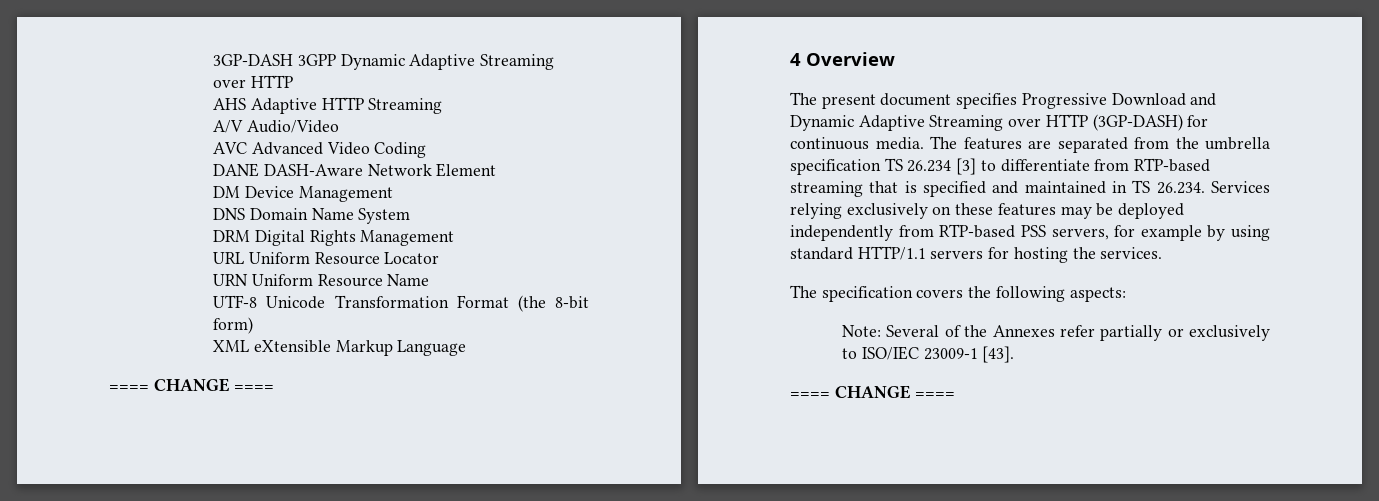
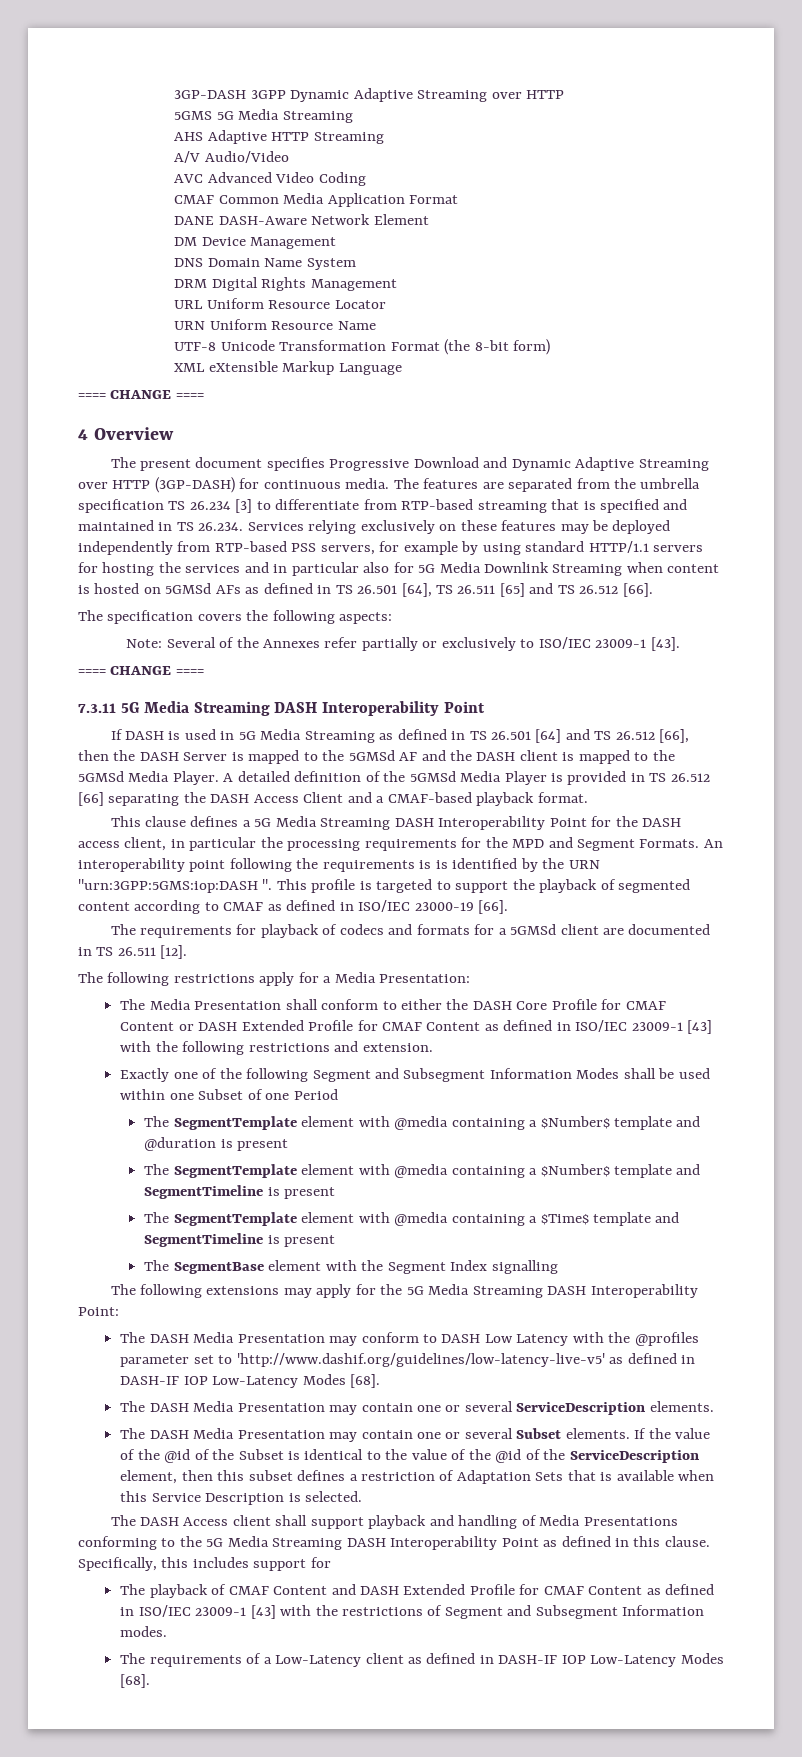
+ 5GMS 5G Media Streaming
+ CMAF Common Media Application Format
- The features are separated from the umbrella specification TS 26.234 [3] to differentiate from RTP-based streaming that is specified and maintained in TS 26.234. Services relying exclusively on these features may be deployed independently from RTP-based PSS servers, for example by using standard HTTP/1.1 servers for hosting the services.
+ The features are separated from the umbrella specification TS 26.234 [3] to differentiate from RTP-based streaming that is specified and maintained in TS 26.234. Services relying exclusively on these features may be deployed independently from RTP-based PSS servers, for example by using standard HTTP/1.1 servers for hosting the services and in particular also for 5G Media Downlink Streaming when content is hosted on 5GMSd AFs as defined in TS 26.501 [64], TS 26.511 [65] and TS 26.512 [66].
+ 7.3.11 5G Media Streaming DASH Interoperability Point
+ If DASH is used in 5G Media Streaming as defined in TS 26.501 [64] and TS 26.512 [66], then the DASH Server is mapped to the 5GMSd AF and the DASH client is mapped to the 5GMSd Media Player. A detailed definition of the 5GMSd Media Player is provided in TS 26.512 [66] separating the DASH Access Client and a CMAF-based playback format.
+ This clause defines a 5G Media Streaming DASH Interoperability Point for the DASH access client, in particular the processing requirements for the MPD and Segment Formats. An interoperability point following the requirements is is identified by the URN "urn:3GPP:5GMS:iop:DASH ". This profile is targeted to support the playback of segmented content according to CMAF as defined in ISO/IEC 23000-19 [66].
+ The requirements for playback of codecs and formats for a 5GMSd client are documented in TS 26.511 [12].
+ The following restrictions apply for a Media Presentation:
+ The Media Presentation shall conform to either the DASH Core Profile for CMAF Content or DASH Extended Profile for CMAF Content as defined in ISO/IEC 23009-1 [43] with the following restrictions and extension.
+ Exactly one of the following Segment and Subsegment Information Modes shall be used within one Subset of one Period
+ The SegmentTemplate element with @media containing a $Number$ template and @duration is present
+ The SegmentTemplate element with @media containing a $Number$ template and SegmentTimeline is present
+ The SegmentTemplate element with @media containing a $Time$ template and SegmentTimeline is present
+ The SegmentBase element with the Segment Index signalling
+ The following extensions may apply for the 5G Media Streaming DASH Interoperability Point:
+ The DASH Media Presentation may conform to DASH Low Latency with the @profiles parameter set to 'http://www.dashif.org/guidelines/low-latency-live-v5' as defined in DASH-IF IOP Low-Latency Modes [68].
+ The DASH Media Presentation may contain one or several ServiceDescription elements.
+ The DASH Media Presentation may contain one or several Subset elements. If the value of the @id of the Subset is identical to the value of the @id of the ServiceDescription element, then this subset defines a restriction of Adaptation Sets that is available when this Service Description is selected.
+ The DASH Access client shall support playback and handling of Media Presentations conforming to the 5G Media Streaming DASH Interoperability Point as defined in this clause. Specifically, this includes support for
+ The playback of CMAF Content and DASH Extended Profile for CMAF Content as defined in ISO/IEC 23009-1 [43] with the restrictions of Segment and Subsegment Information modes.
+ The requirements of a Low-Latency client as defined in DASH-IF IOP Low-Latency Modes [68].

